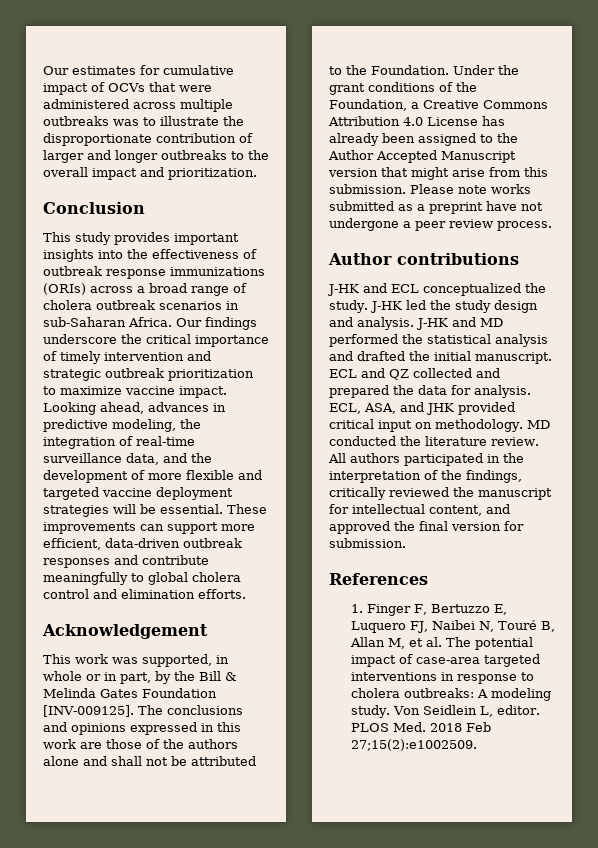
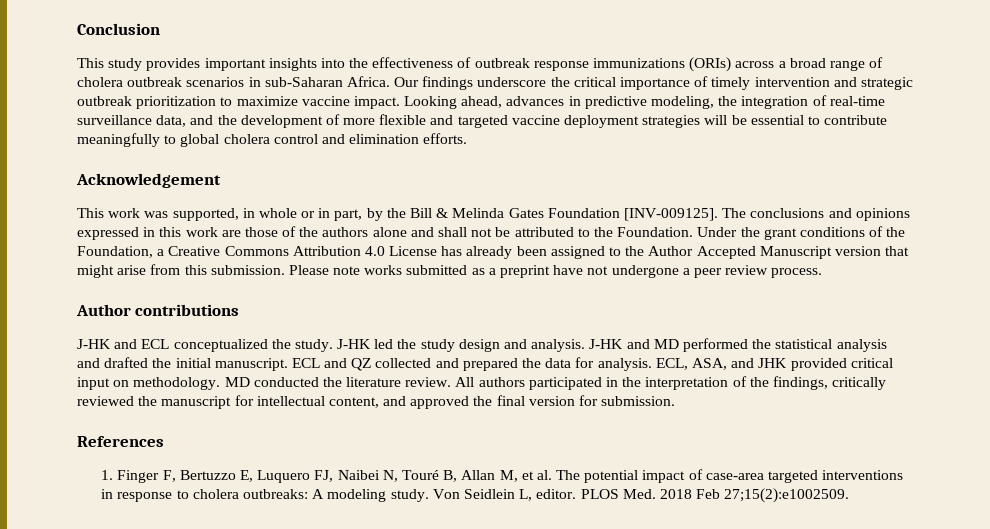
- Our estimates for cumulative impact of OCVs that were administered across multiple outbreaks was to illustrate the disproportionate contribution of larger and longer outbreaks to the overall impact and prioritization.
- Looking ahead, advances in predictive modeling, the integration of real-time surveillance data, and the development of more flexible and targeted vaccine deployment strategies will be essential. These improvements can support more efficient, data-driven outbreak responses and contribute meaningfully to global cholera control and elimination efforts.
+ Looking ahead, advances in predictive modeling, the integration of real-time surveillance data, and the development of more flexible and targeted vaccine deployment strategies will be essential to contribute meaningfully to global cholera control and elimination efforts.

